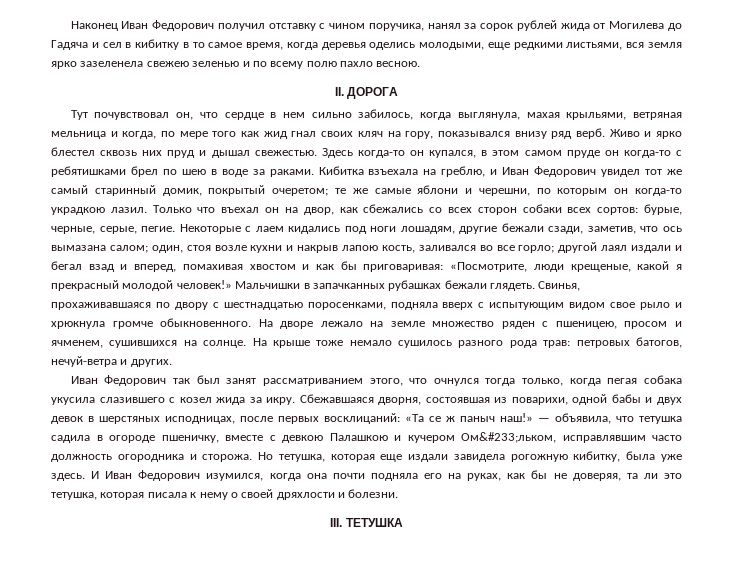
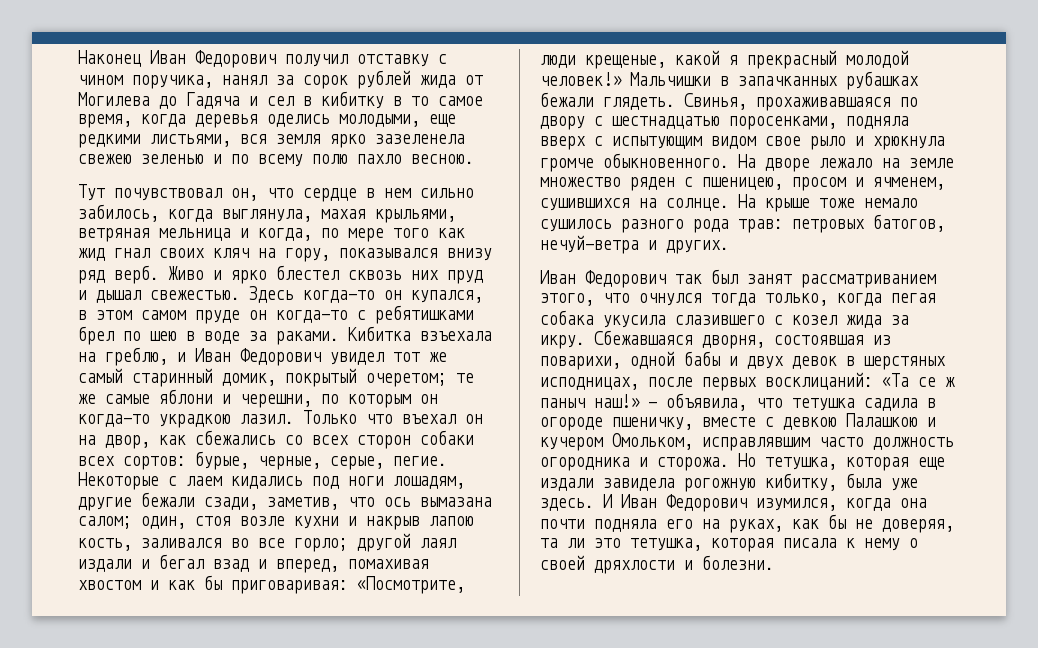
- II. ДОРОГА
- — объявила, что тетушка садила в огороде пшеничку, вместе с девкою Палашкою и кучером Ом&#233;льком, исправлявшим часто должность огородника и сторожа.
+ — объявила, что тетушка садила в огороде пшеничку, вместе с девкою Палашкою и кучером Омольком, исправлявшим часто должность огородника и сторожа.
- III. ТЕТУШКА

